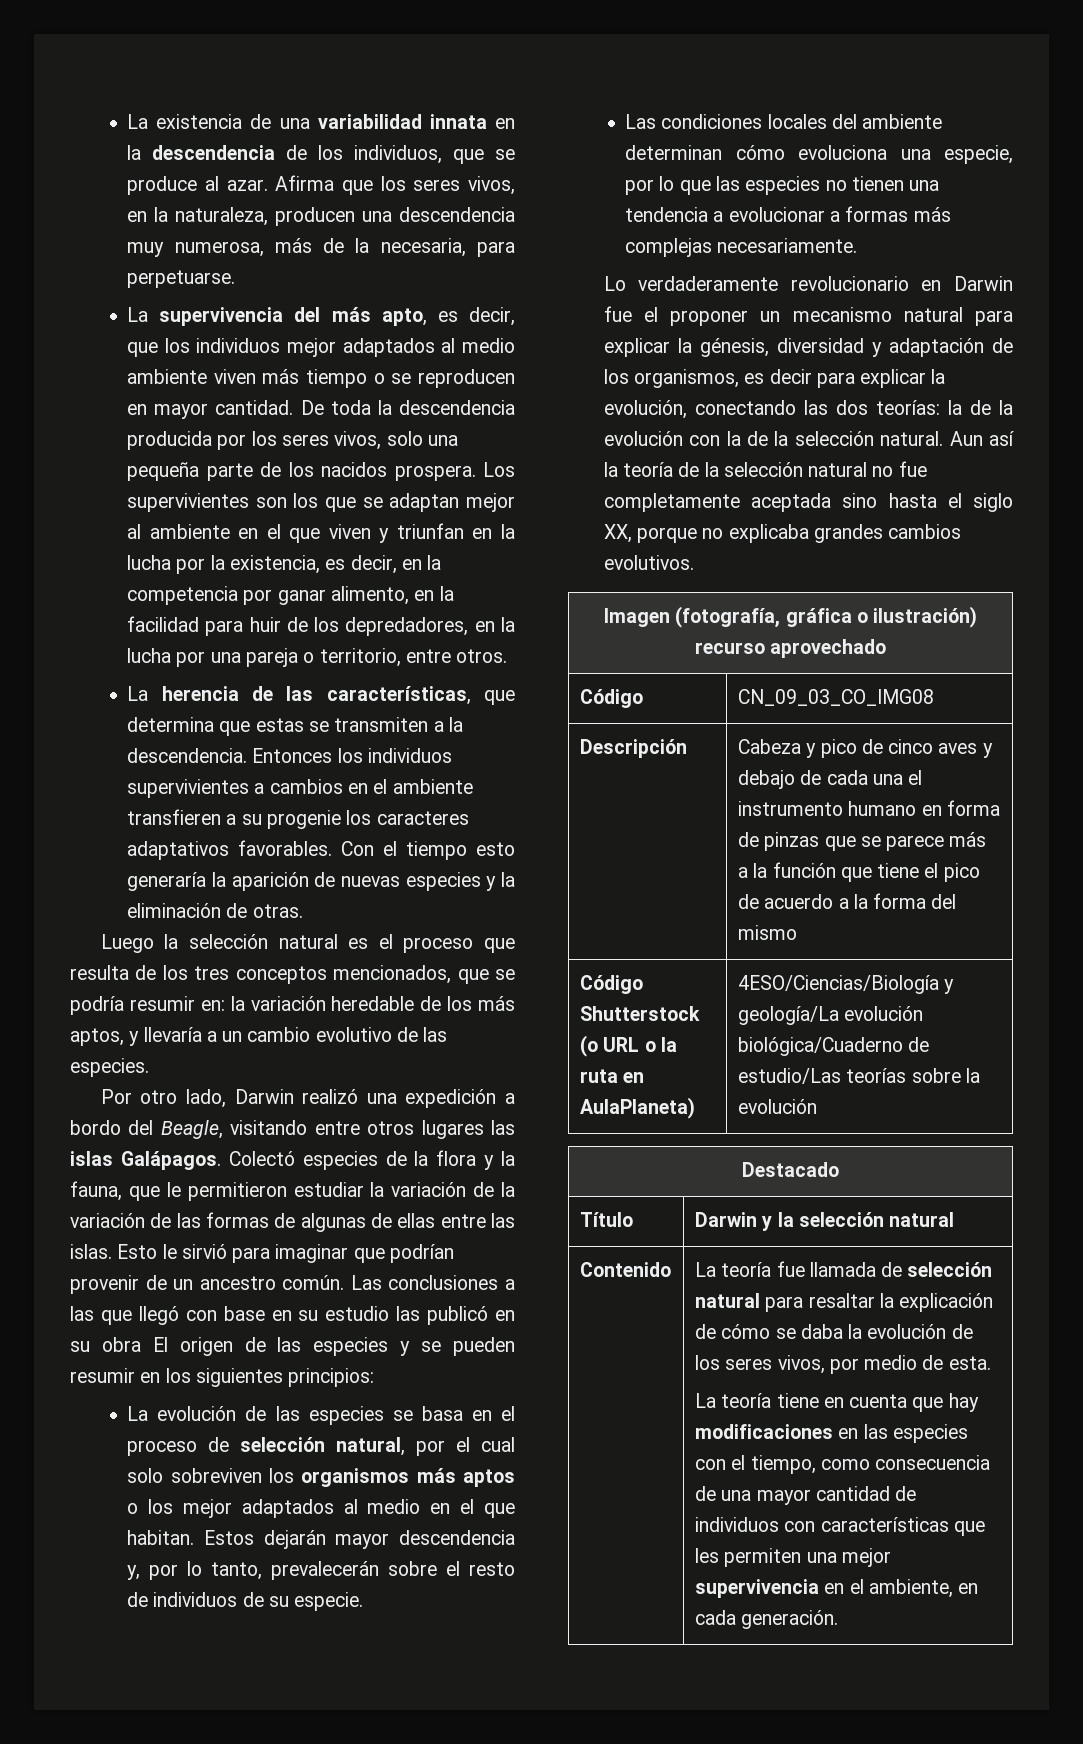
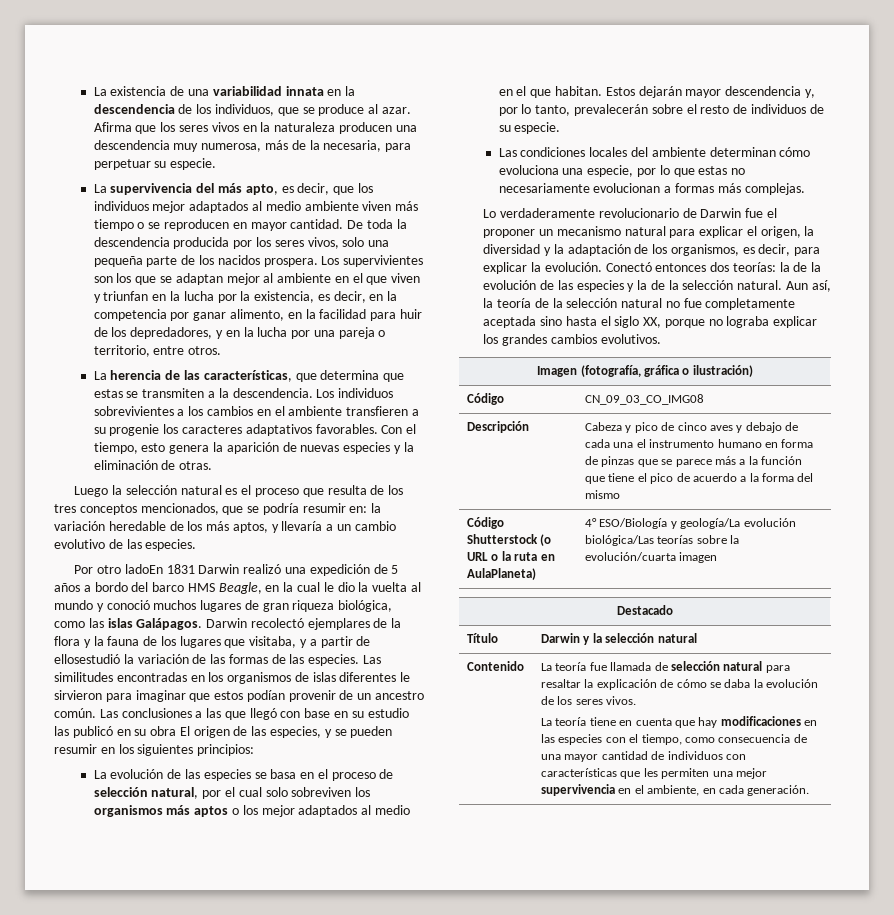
- Afirma que los seres vivos, en la naturaleza, producen una descendencia muy numerosa, más de la necesaria, para perpetuarse.
+ Afirma que los seres vivos en la naturaleza producen una descendencia muy numerosa, más de la necesaria, para perpetuar su especie.
- Los supervivientes son los que se adaptan mejor al ambiente en el que viven y triunfan en la lucha por la existencia, es decir, en la competencia por ganar alimento, en la facilidad para huir de los depredadores, en la lucha por una pareja o territorio, entre otros.
+ Los supervivientes son los que se adaptan mejor al ambiente en el que viven y triunfan en la lucha por la existencia, es decir, en la competencia por ganar alimento, en la facilidad para huir de los depredadores, y en la lucha por una pareja o territorio, entre otros.
- Entonces los individuos supervivientes a cambios en el ambiente transfieren a su progenie los caracteres adaptativos favorables.
+ Los individuos sobrevivientes a los cambios en el ambiente transfieren a su progenie los caracteres adaptativos favorables.
- Con el tiempo esto generaría la aparición de nuevas especies y la eliminación de otras.
+ Con el tiempo, esto genera la aparición de nuevas especies y la eliminación de otras.
- Por otro lado, Darwin realizó una expedición a bordo del Beagle, visitando entre otros lugares las islas Galápagos. Colectó especies de la flora y la fauna, que le permitieron estudiar la variación de la variación de las formas de algunas de ellas entre las islas. Esto le sirvió para imaginar que podrían provenir de un ancestro común.
+ Por otro ladoEn 1831 Darwin realizó una expedición de 5 años a bordo del barco HMS Beagle, en la cual le dio la vuelta al mundo y conoció muchos lugares de gran riqueza biológica, como las islas Galápagos. Darwin recolectó ejemplares de la flora y la fauna de los lugares que visitaba, y a partir de ellosestudió la variación de las formas de las especies. Las similitudes encontradas en los organismos de islas diferentes le sirvieron para imaginar que estos podían provenir de un ancestro común.
- Las conclusiones a las que llegó con base en su estudio las publicó en su obra El origen de las especies y se pueden resumir en los siguientes principios:
+ Las conclusiones a las que llegó con base en su estudio las publicó en su obra El origen de las especies, y se pueden resumir en los siguientes principios:
- Las condiciones locales del ambiente determinan cómo evoluciona una especie, por lo que las especies no tienen una tendencia a evolucionar a formas más complejas necesariamente.
+ Las condiciones locales del ambiente determinan cómo evoluciona una especie, por lo que estas no necesariamente evolucionan a formas más complejas.
- Lo verdaderamente revolucionario en Darwin fue el proponer un mecanismo natural para explicar la génesis, diversidad y adaptación de los organismos, es decir para explicar la evolución, conectando las dos teorías: la de la evolución con la de la selección natural.
+ Lo verdaderamente revolucionario de Darwin fue el proponer un mecanismo natural para explicar el origen, la diversidad y la adaptación de los organismos, es decir, para explicar la evolución. Conectó entonces dos teorías: la de la evolución de las especies y la de la selección natural.
- Aun así la teoría de la selección natural no fue completamente aceptada sino hasta el siglo XX, porque no explicaba grandes cambios evolutivos.
+ Aun así, la teoría de la selección natural no fue completamente aceptada sino hasta el siglo XX, porque no lograba explicar los grandes cambios evolutivos.
- Imagen (fotografía, gráfica o ilustración) recurso aprovechado
+ Imagen (fotografía, gráfica o ilustración)
- Código Shutterstock (o URL o la ruta en AulaPlaneta) | 4ESO/Ciencias/Biología y geología/La evolución biológica/Cuaderno de estudio/Las teorías sobre la evolución
+ Código Shutterstock (o URL o la ruta en AulaPlaneta) | 4° ESO/Biología y geología/La evolución biológica/Las teorías sobre la evolución/cuarta imagen
- La teoría fue llamada de selección natural para resaltar la explicación de cómo se daba la evolución de los seres vivos, por medio de esta.
+ La teoría fue llamada de selección natural para resaltar la explicación de cómo se daba la evolución de los seres vivos.

